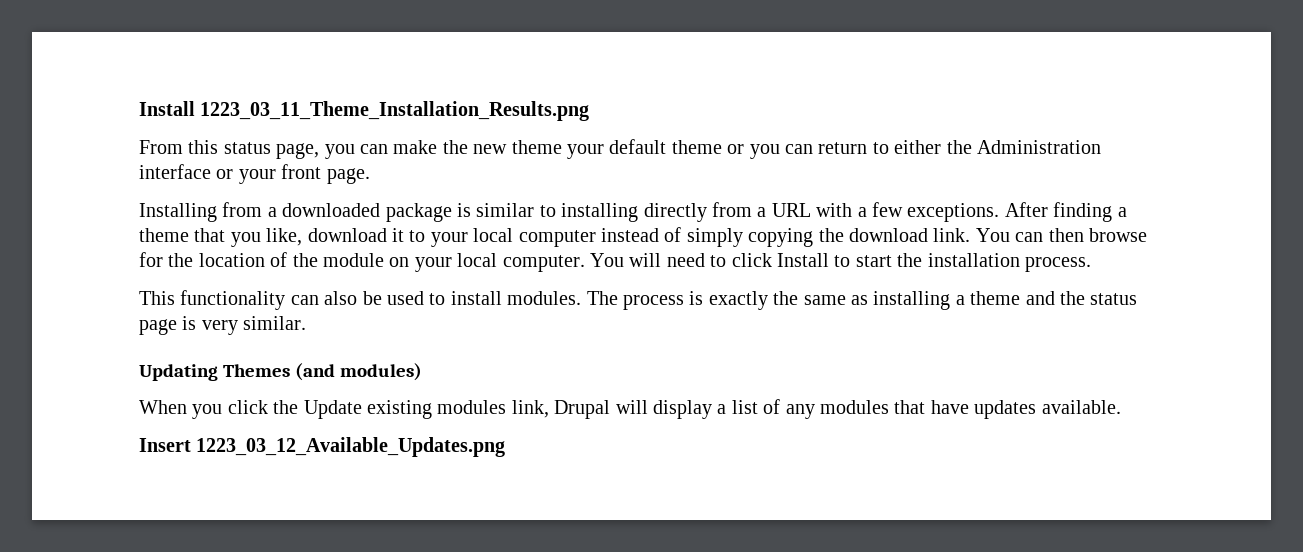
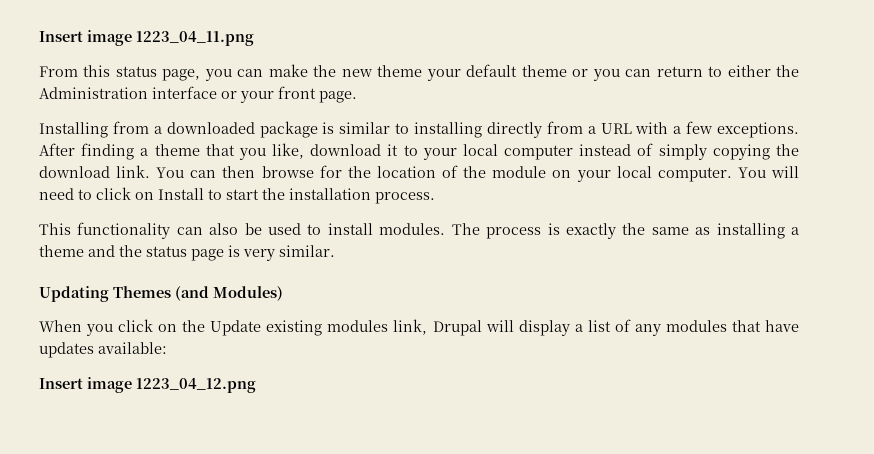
- Install 1223_03_11_Theme_Installation_Results.png
+ Insert image 1223_04_11.png
- You will need to click Install to start the installation process.
+ You will need to click on Install to start the installation process.
- Updating Themes (and modules)
+ Updating Themes (and Modules)
- When you click the Update existing modules link, Drupal will display a list of any modules that have updates available.
- Insert 1223_03_12_Available_Updates.png
+ When you click on the Update existing modules link, Drupal will display a list of any modules that have updates available:
+ Insert image 1223_04_12.png

